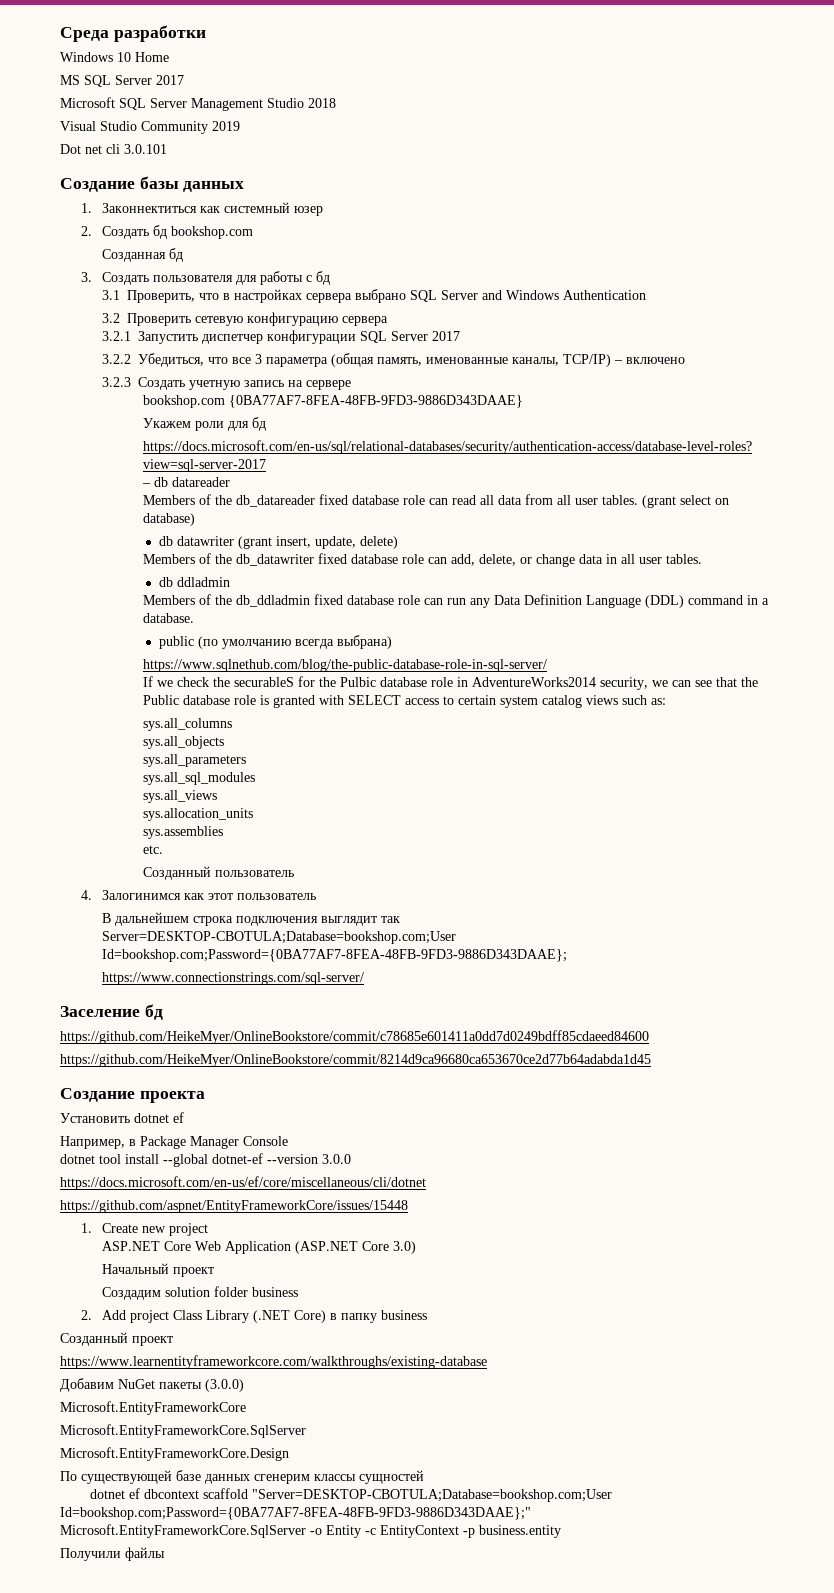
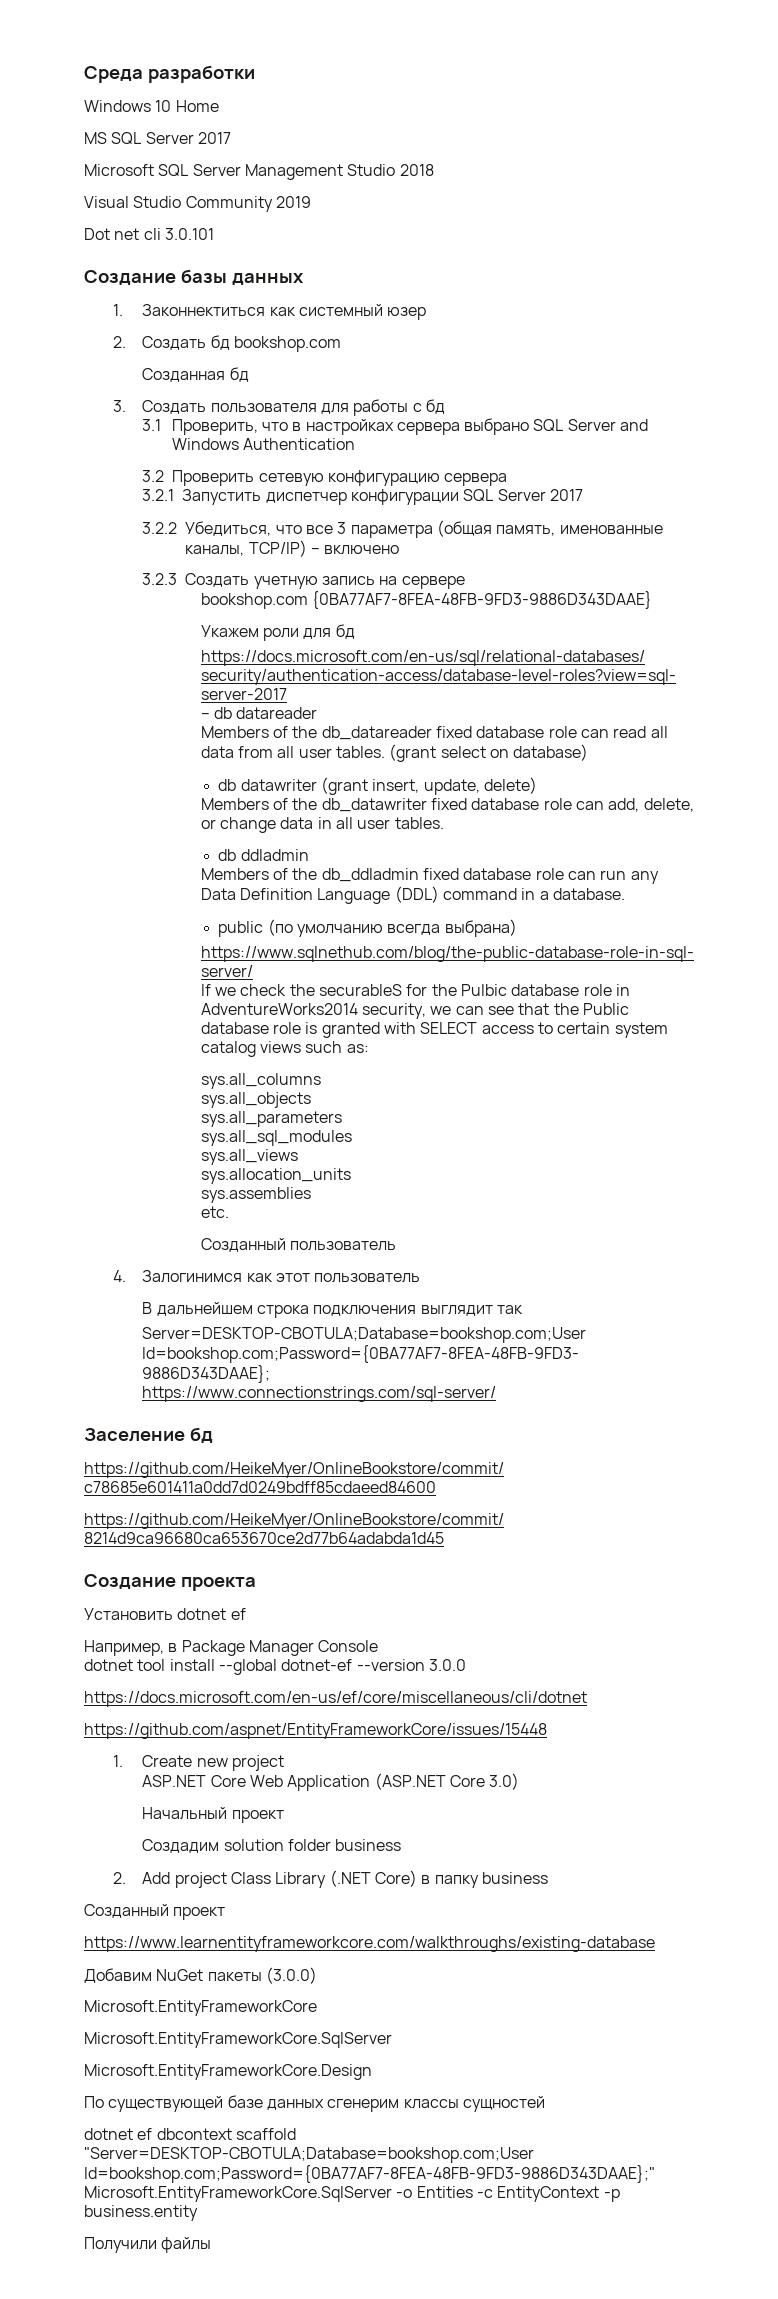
- dotnet ef dbcontext scaffold "Server=DESKTOP-CBOTULA;Database=bookshop.com;User Id=bookshop.com;Password={0BA77AF7-8FEA-48FB-9FD3-9886D343DAAE};" Microsoft.EntityFrameworkCore.SqlServer -o Entity -c EntityContext -p business.entity
+ dotnet ef dbcontext scaffold "Server=DESKTOP-CBOTULA;Database=bookshop.com;User Id=bookshop.com;Password={0BA77AF7-8FEA-48FB-9FD3-9886D343DAAE};" Microsoft.EntityFrameworkCore.SqlServer -o Entities -c EntityContext -p business.entity

